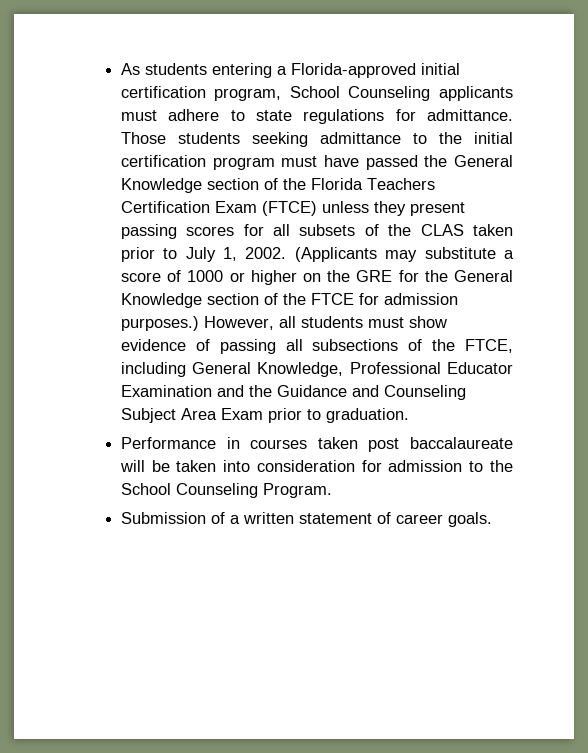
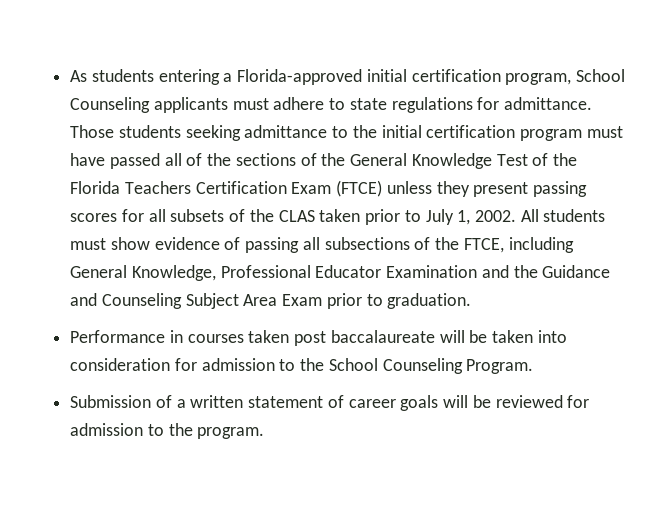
- Those students seeking admittance to the initial certification program must have passed the General Knowledge section of the Florida Teachers Certification Exam (FTCE) unless they present passing scores for all subsets of the CLAS taken prior to July 1, 2002.
+ Those students seeking admittance to the initial certification program must have passed all of the sections of the General Knowledge Test of the Florida Teachers Certification Exam (FTCE) unless they present passing scores for all subsets of the CLAS taken prior to July 1, 2002.
- (Applicants may substitute a score of 1000 or higher on the GRE for the General Knowledge section of the FTCE for admission purposes.) However, all students must show evidence of passing all subsections of the FTCE, including General Knowledge, Professional Educator Examination and the Guidance and Counseling Subject Area Exam prior to graduation.
+ All students must show evidence of passing all subsections of the FTCE, including General Knowledge, Professional Educator Examination and the Guidance and Counseling Subject Area Exam prior to graduation.
- Submission of a written statement of career goals.
+ Submission of a written statement of career goals will be reviewed for admission to the program.

